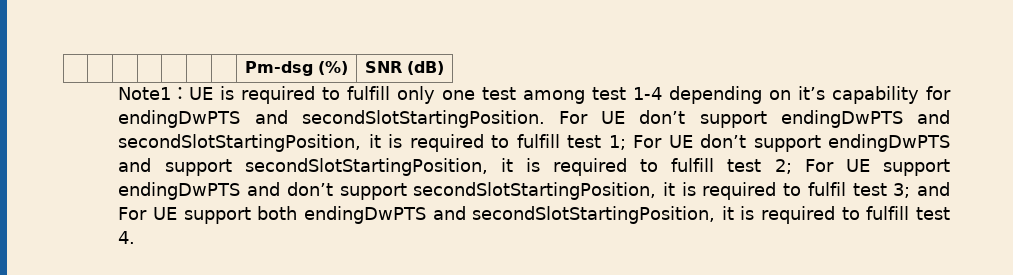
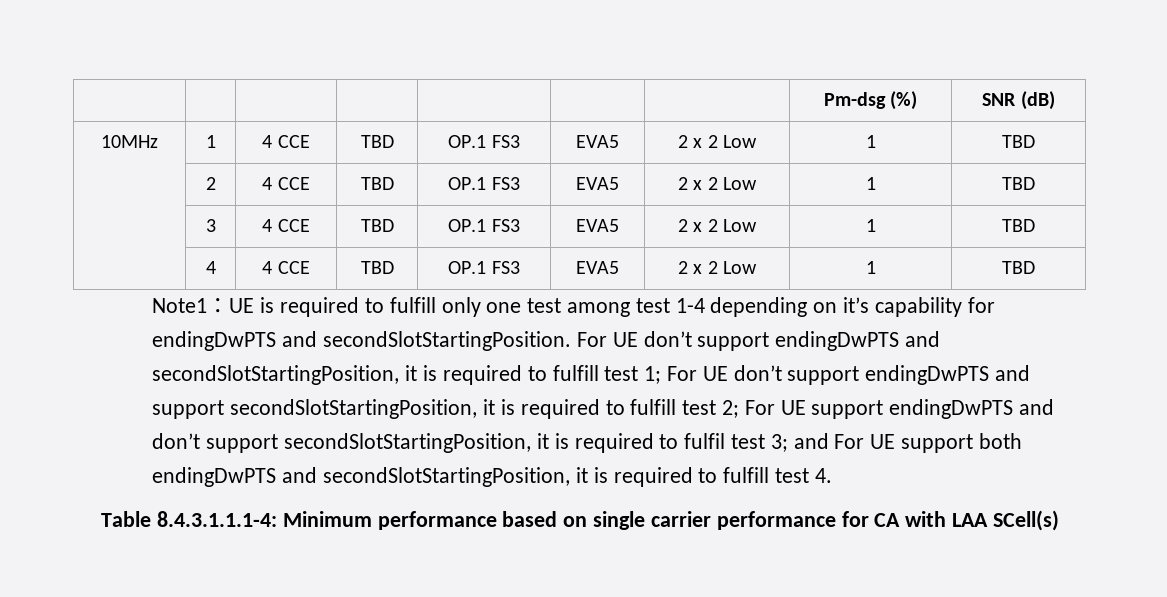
+ 10MHz | 1 | 4 CCE | TBD | OP.1 FS3 | EVA5 | 2 x 2 Low | 1 | TBD
+ | 2 | 4 CCE | TBD | OP.1 FS3 | EVA5 | 2 x 2 Low | 1 | TBD
+ | 3 | 4 CCE | TBD | OP.1 FS3 | EVA5 | 2 x 2 Low | 1 | TBD
+ | 4 | 4 CCE | TBD | OP.1 FS3 | EVA5 | 2 x 2 Low | 1 | TBD
+ Table 8.4.3.1.1.1-4: Minimum performance based on single carrier performance for CA with LAA SCell(s)

